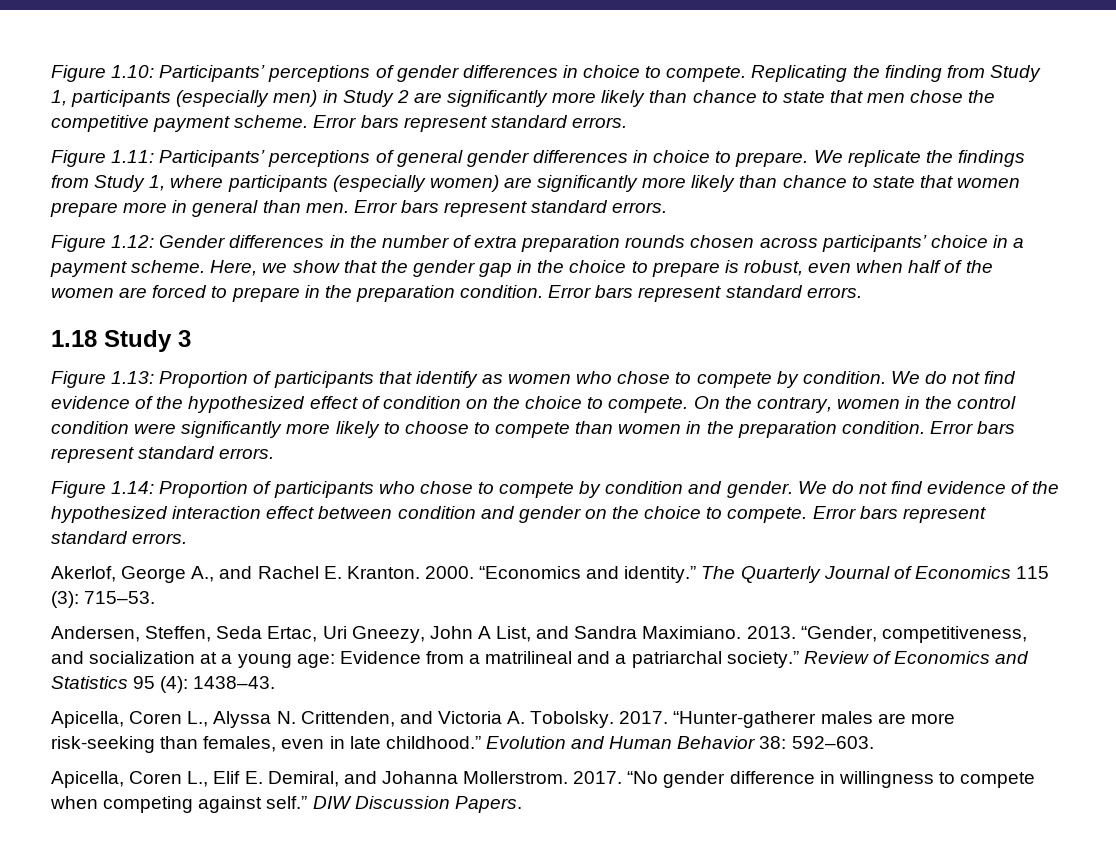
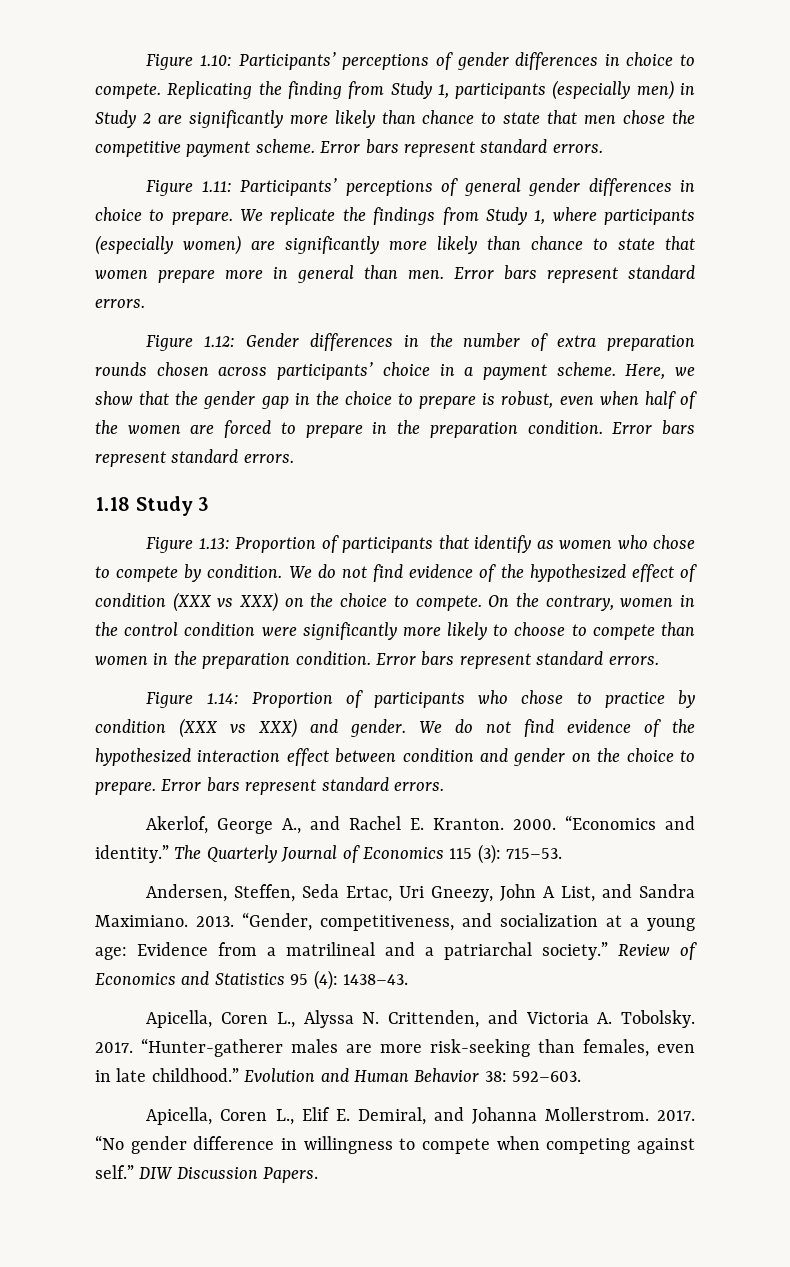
- We do not find evidence of the hypothesized effect of condition on the choice to compete.
+ We do not find evidence of the hypothesized effect of condition (XXX vs XXX) on the choice to compete.
- Figure 1.14: Proportion of participants who chose to compete by condition and gender.
+ Figure 1.14: Proportion of participants who chose to practice by condition (XXX vs XXX) and gender.
- We do not find evidence of the hypothesized interaction effect between condition and gender on the choice to compete.
+ We do not find evidence of the hypothesized interaction effect between condition and gender on the choice to prepare.

